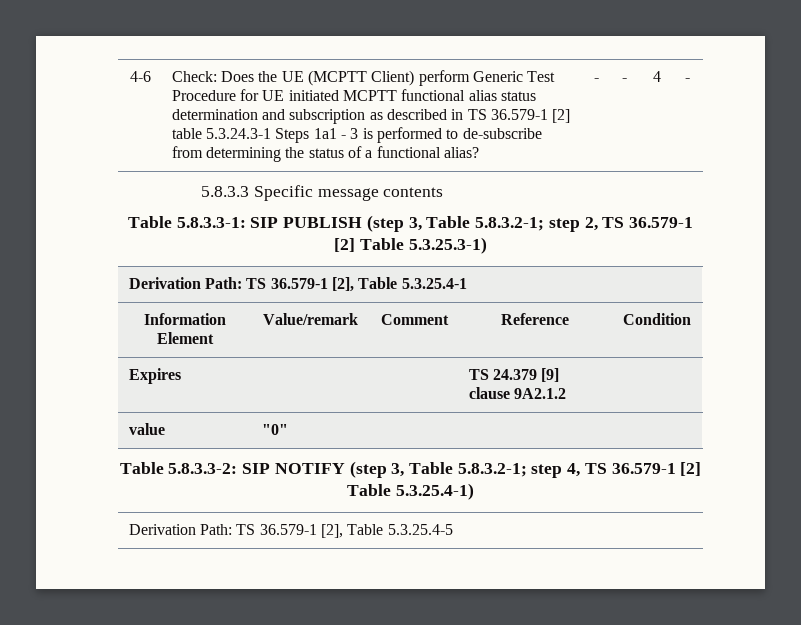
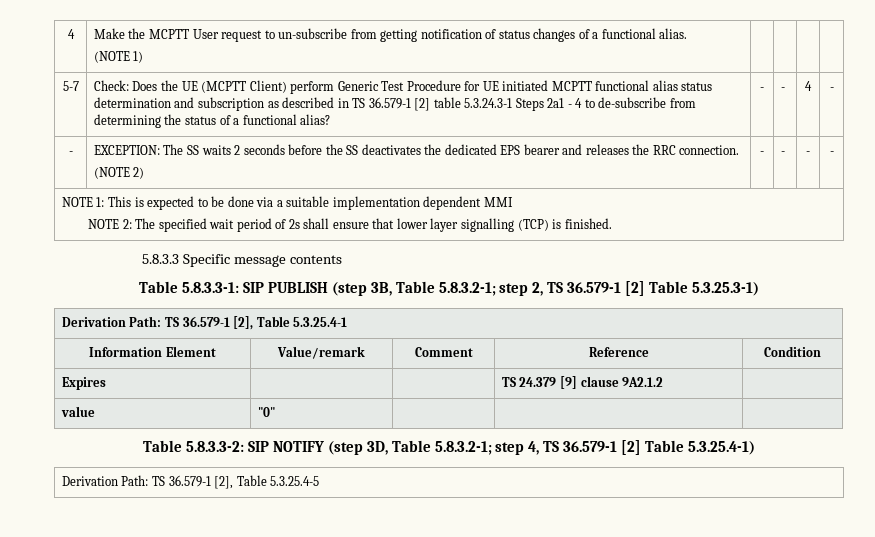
- 4-6
+ 4 | Make the MCPTT User request to un-subscribe from getting notification of status changes of a functional alias.
+ (NOTE 1) | | | |
+ 5-7
- Check: Does the UE (MCPTT Client) perform Generic Test Procedure for UE initiated MCPTT functional alias status determination and subscription as described in TS 36.579-1 [2] table 5.3.24.3-1 Steps 1a1 - 3 is performed to de-subscribe from determining the status of a functional alias?
+ Check: Does the UE (MCPTT Client) perform Generic Test Procedure for UE initiated MCPTT functional alias status determination and subscription as described in TS 36.579-1 [2] table 5.3.24.3-1 Steps 2a1 - 4 to de-subscribe from determining the status of a functional alias?
+ - | EXCEPTION: The SS waits 2 seconds before the SS deactivates the dedicated EPS bearer and releases the RRC connection.
+ (NOTE 2) | - | - | - | -
+ NOTE 1: This is expected to be done via a suitable implementation dependent MMI
+ NOTE 2: The specified wait period of 2s shall ensure that lower layer signalling (TCP) is finished.
- Table 5.8.3.3-1: SIP PUBLISH (step 3, Table 5.8.3.2-1; step 2, TS 36.579-1 [2] Table 5.3.25.3-1)
+ Table 5.8.3.3-1: SIP PUBLISH (step 3B, Table 5.8.3.2-1; step 2, TS 36.579-1 [2] Table 5.3.25.3-1)
- Table 5.8.3.3-2: SIP NOTIFY (step 3, Table 5.8.3.2-1; step 4, TS 36.579-1 [2] Table 5.3.25.4-1)
+ Table 5.8.3.3-2: SIP NOTIFY (step 3D, Table 5.8.3.2-1; step 4, TS 36.579-1 [2] Table 5.3.25.4-1)

